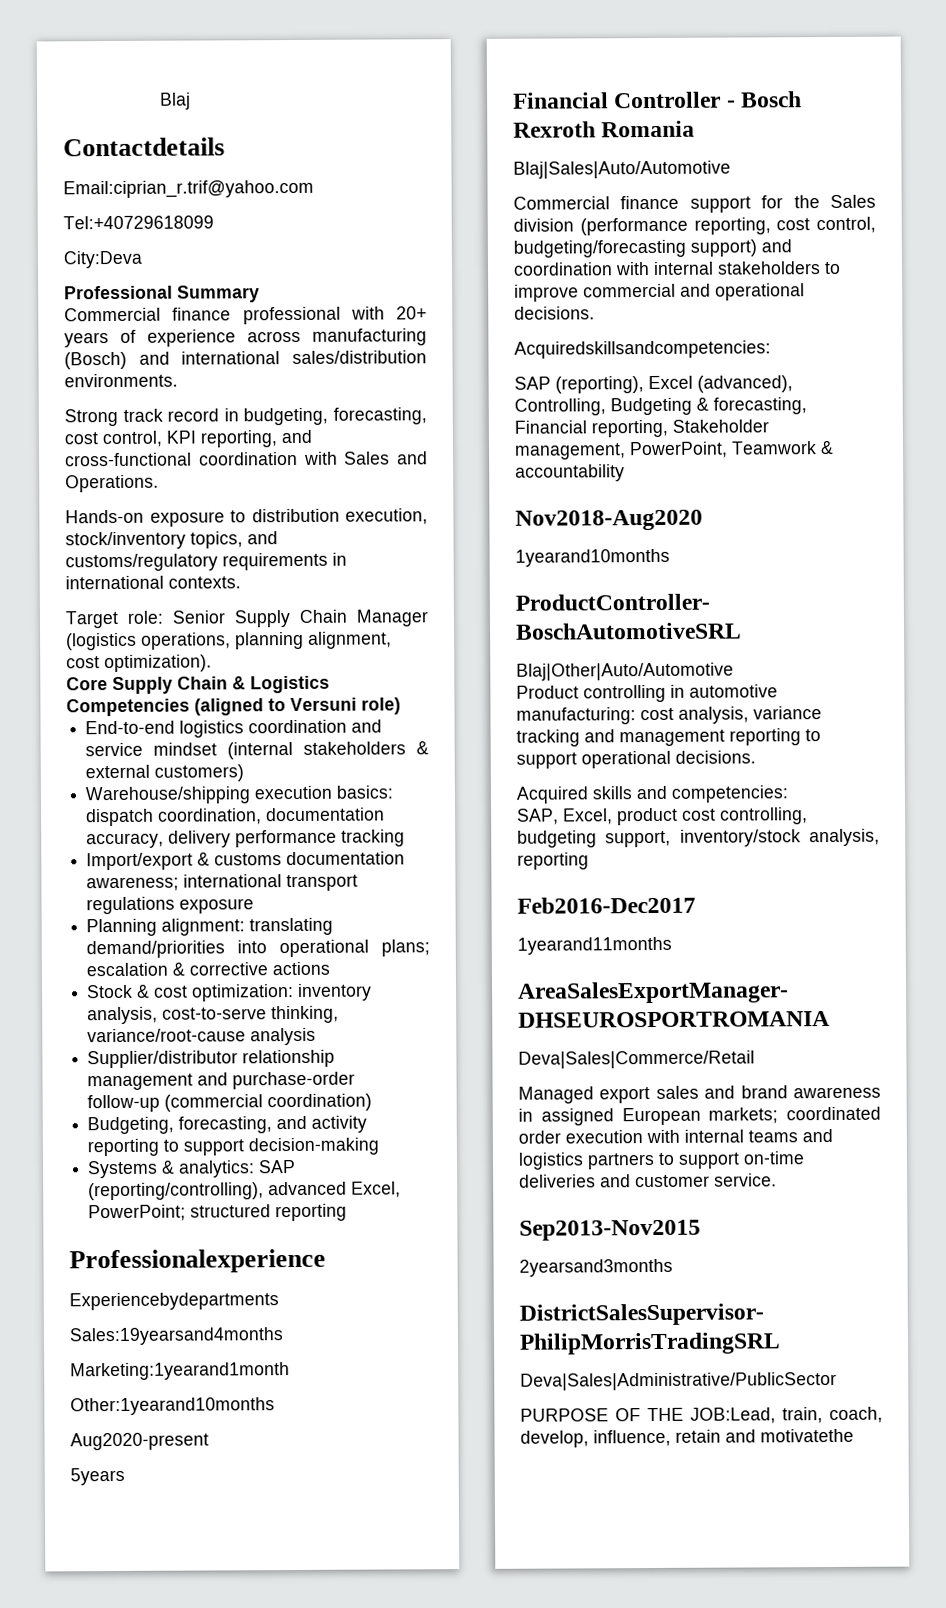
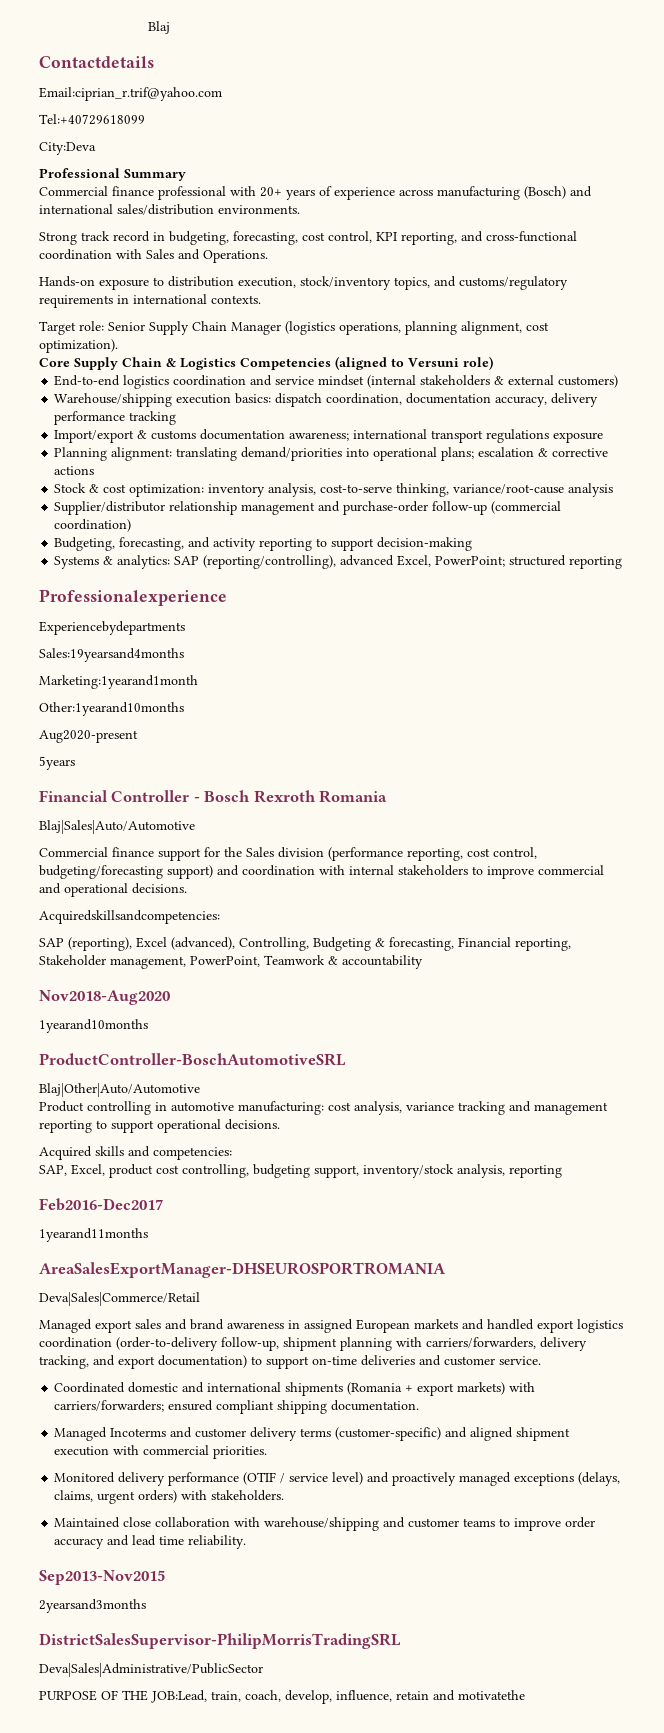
- Managed export sales and brand awareness in assigned European markets; coordinated order execution with internal teams and logistics partners to support on-time deliveries and customer service.
+ Managed export sales and brand awareness in assigned European markets and handled export logistics coordination (order-to-delivery follow-up, shipment planning with carriers/forwarders, delivery tracking, and export documentation) to support on-time deliveries and customer service.
+ Coordinated domestic and international shipments (Romania + export markets) with carriers/forwarders; ensured compliant shipping documentation.
+ Managed Incoterms and customer delivery terms (customer-specific) and aligned shipment execution with commercial priorities.
+ Monitored delivery performance (OTIF / service level) and proactively managed exceptions (delays, claims, urgent orders) with stakeholders.
+ Maintained close collaboration with warehouse/shipping and customer teams to improve order accuracy and lead time reliability.

